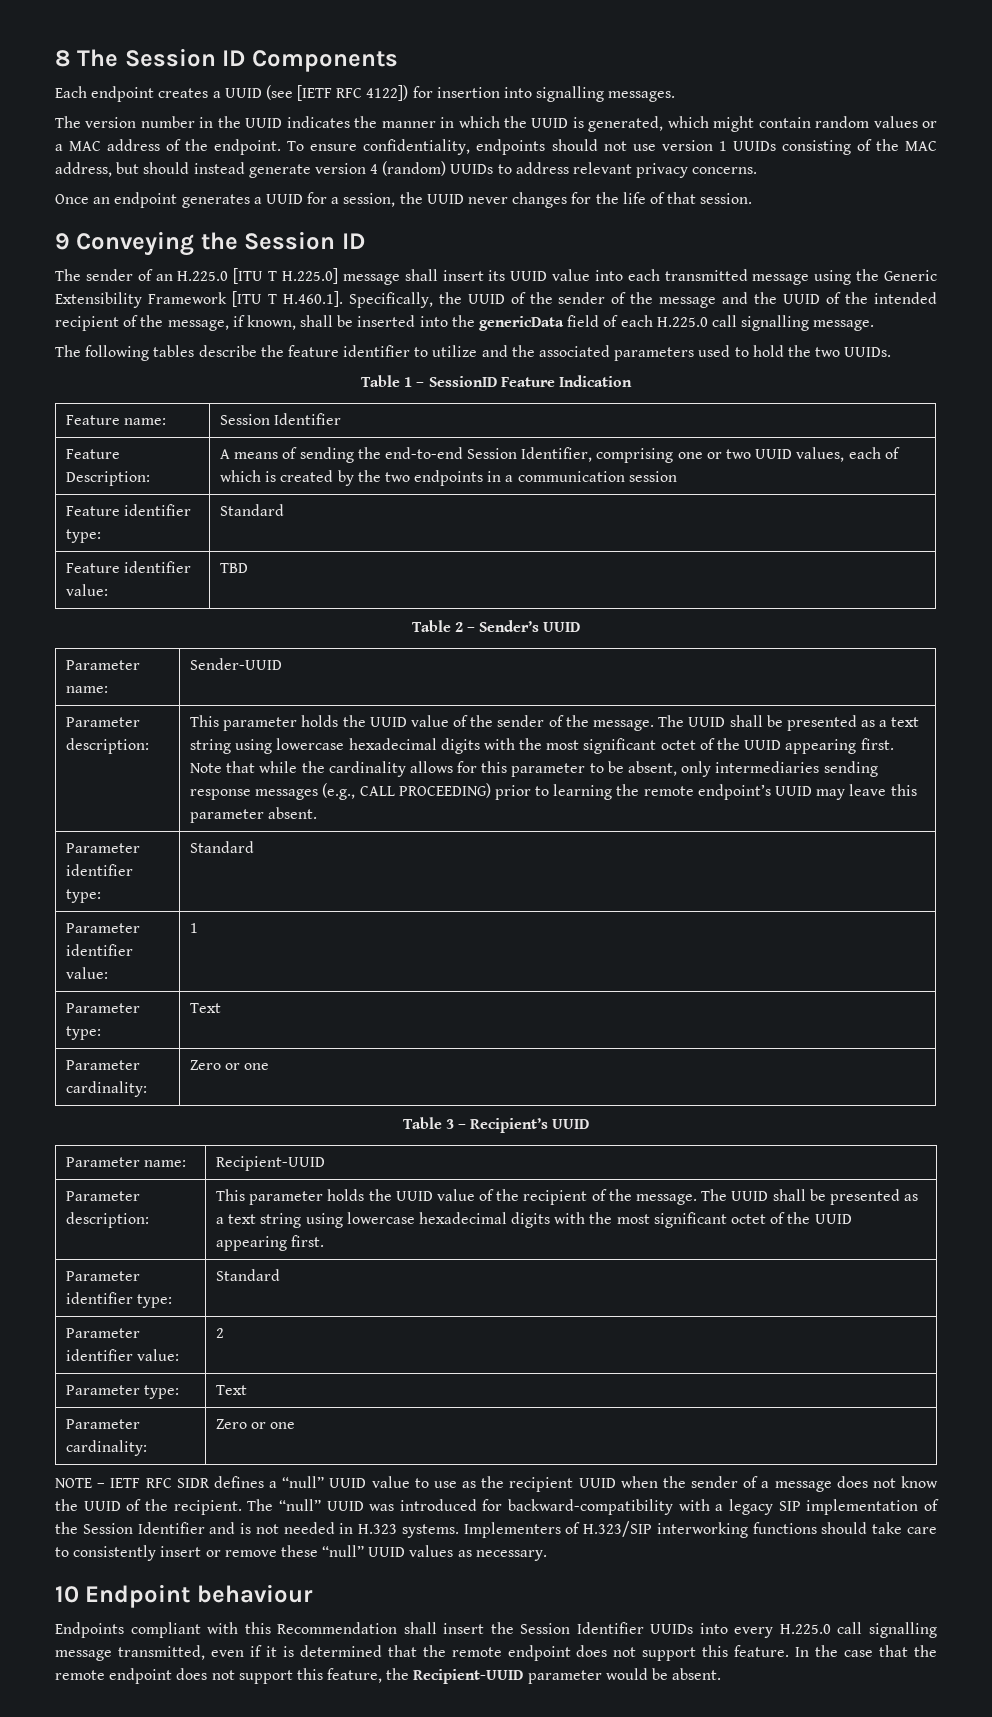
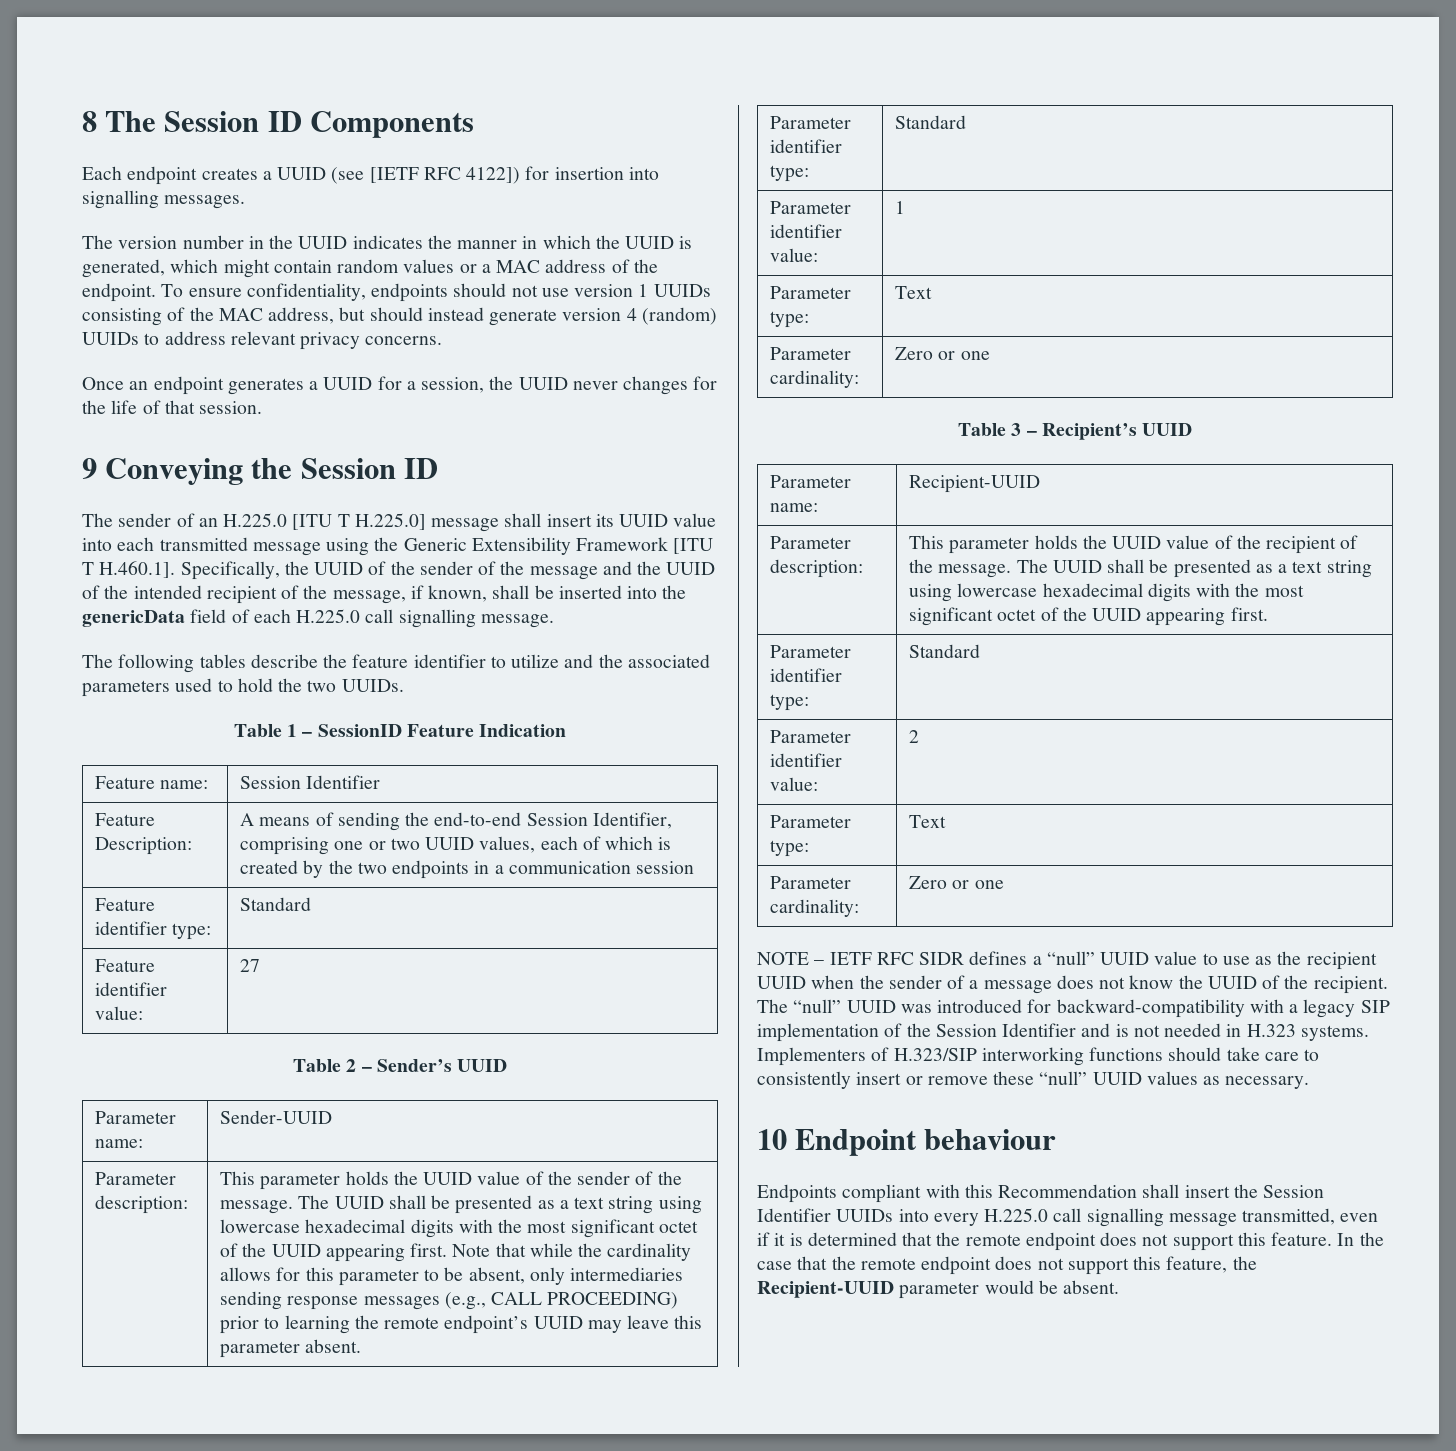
- Feature identifier value: | TBD
+ Feature identifier value: | 27

